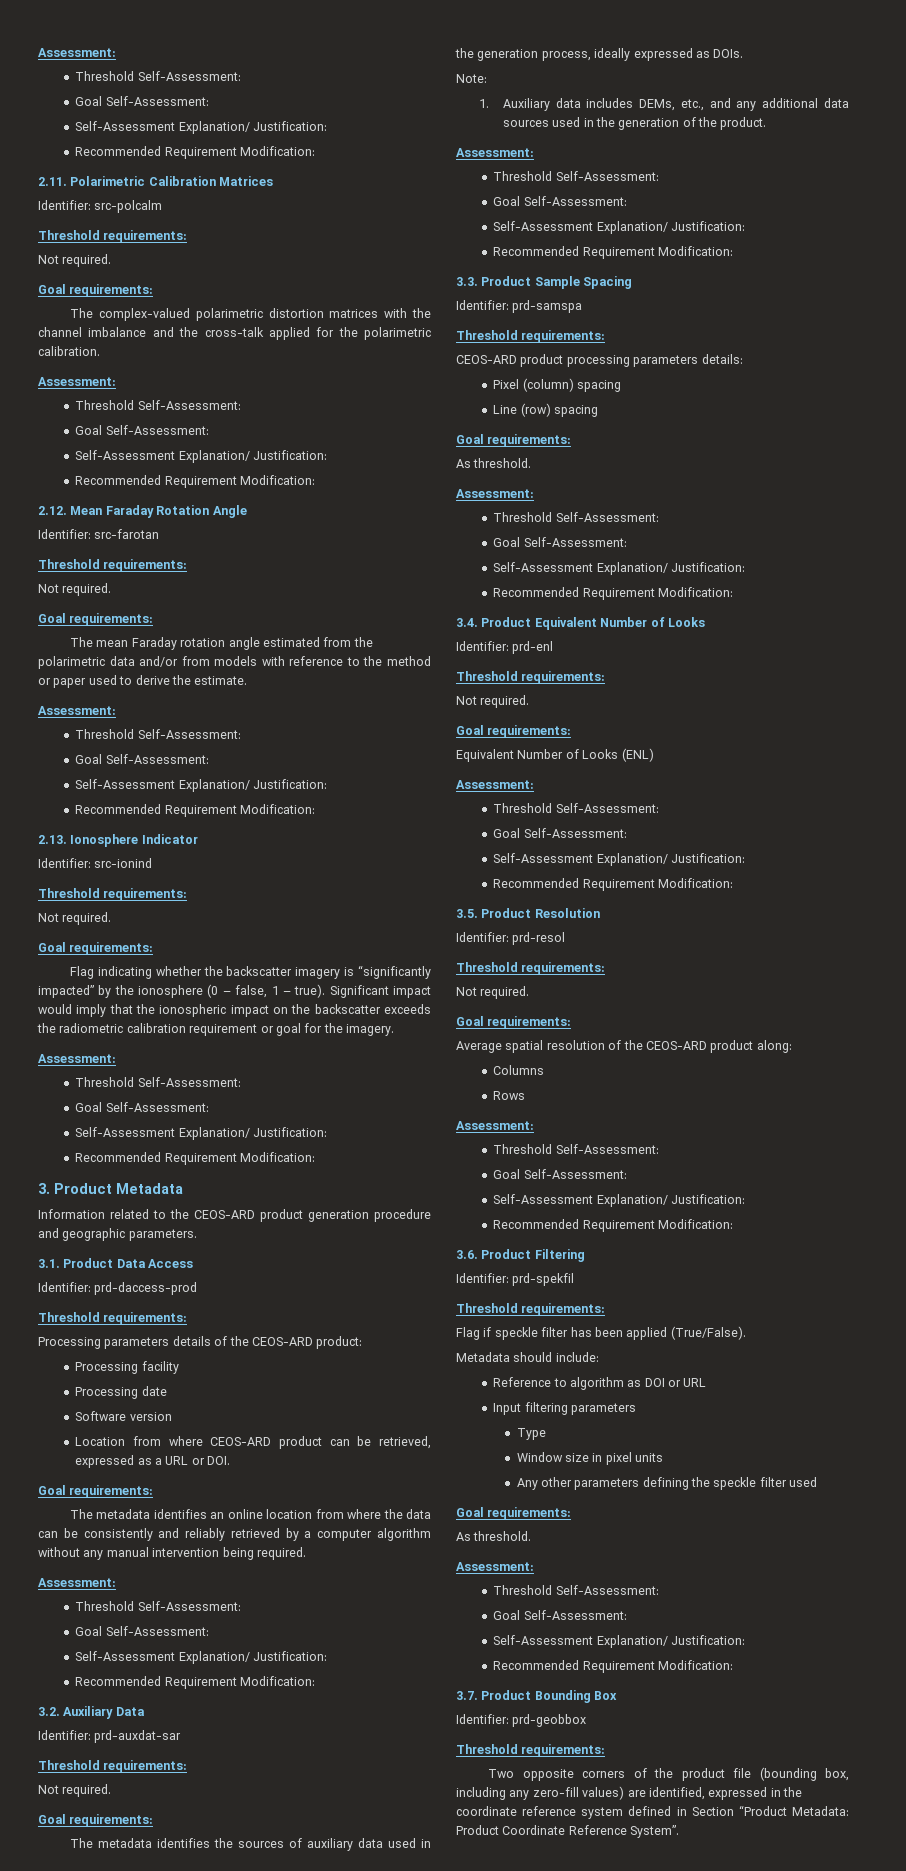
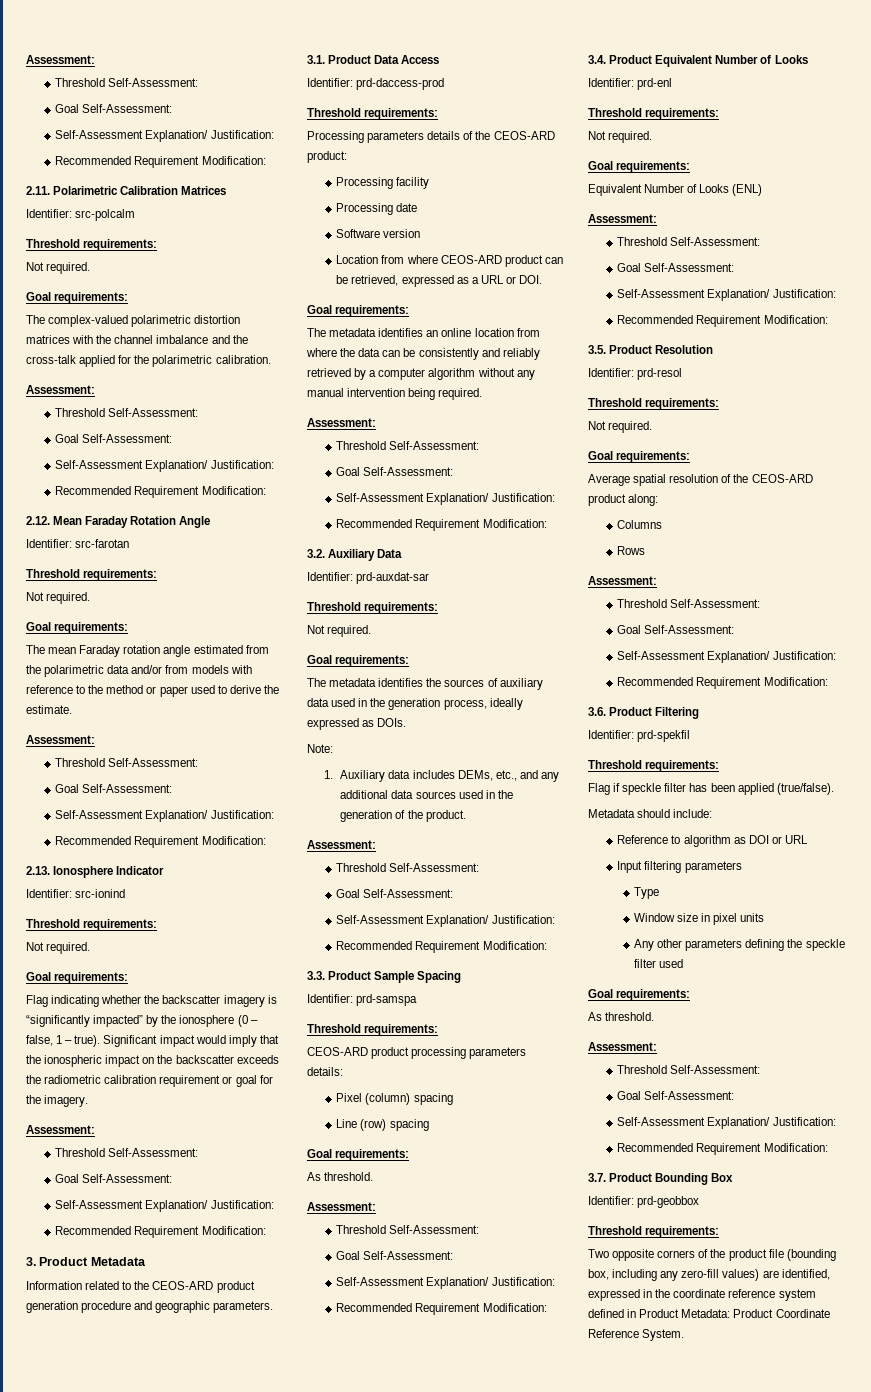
- Flag if speckle filter has been applied (True/False).
+ Flag if speckle filter has been applied (true/false).
- Two opposite corners of the product file (bounding box, including any zero-fill values) are identified, expressed in the coordinate reference system defined in Section “Product Metadata: Product Coordinate Reference System”.
+ Two opposite corners of the product file (bounding box, including any zero-fill values) are identified, expressed in the coordinate reference system defined in Product Metadata: Product Coordinate Reference System.

